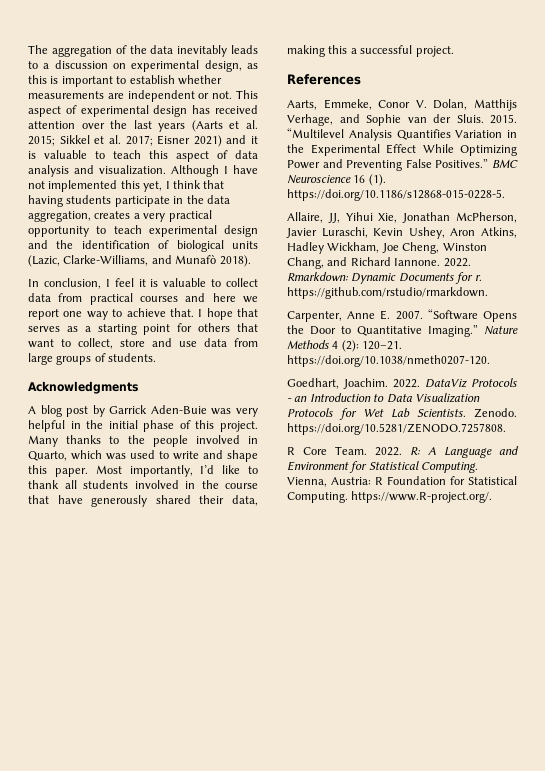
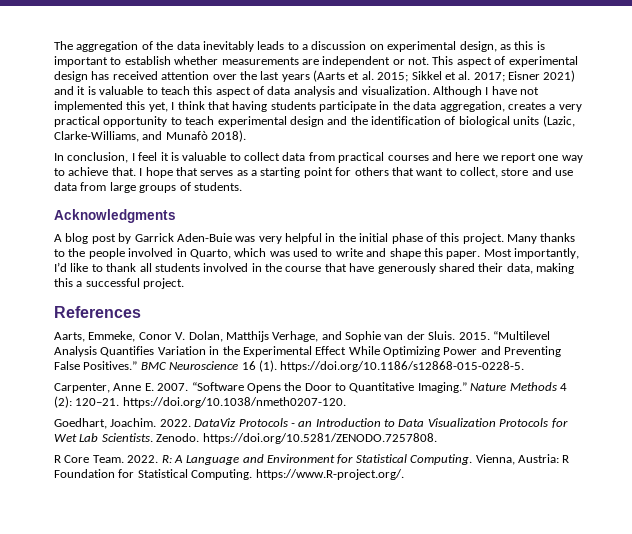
- Allaire, JJ, Yihui Xie, Jonathan McPherson, Javier Luraschi, Kevin Ushey, Aron Atkins, Hadley Wickham, Joe Cheng, Winston Chang, and Richard Iannone. 2022. Rmarkdown: Dynamic Documents for r. https://github.com/rstudio/rmarkdown.

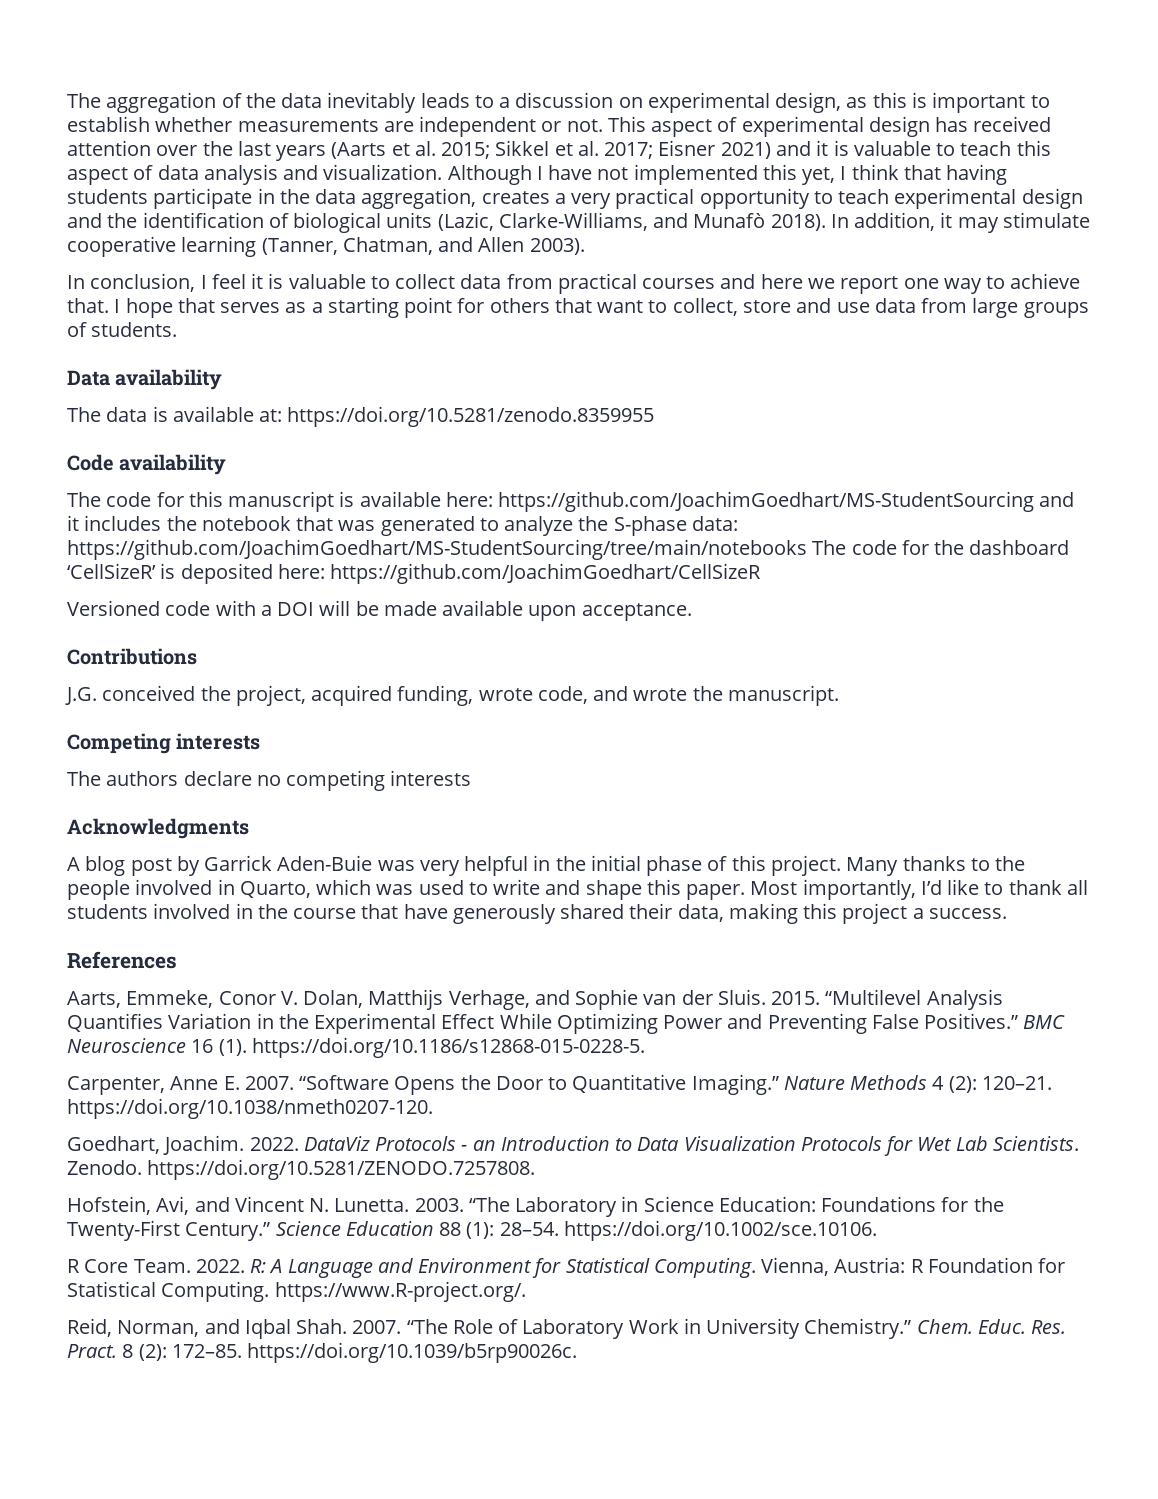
+ In addition, it may stimulate cooperative learning (Tanner, Chatman, and Allen 2003).
+ Data availability
+ The data is available at: https://doi.org/10.5281/zenodo.8359955
+ Code availability
+ The code for this manuscript is available here: https://github.com/JoachimGoedhart/MS-StudentSourcing and it includes the notebook that was generated to analyze the S-phase data: https://github.com/JoachimGoedhart/MS-StudentSourcing/tree/main/notebooks The code for the dashboard ‘CellSizeR’ is deposited here: https://github.com/JoachimGoedhart/CellSizeR
+ Versioned code with a DOI will be made available upon acceptance.
+ Contributions
+ J.G. conceived the project, acquired funding, wrote code, and wrote the manuscript.
+ Competing interests
+ The authors declare no competing interests
- Most importantly, I’d like to thank all students involved in the course that have generously shared their data, making this a successful project.
+ Most importantly, I’d like to thank all students involved in the course that have generously shared their data, making this project a success.
+ Hofstein, Avi, and Vincent N. Lunetta. 2003. “The Laboratory in Science Education: Foundations for the Twenty-First Century.” Science Education 88 (1): 28–54. https://doi.org/10.1002/sce.10106.
+ Reid, Norman, and Iqbal Shah. 2007. “The Role of Laboratory Work in University Chemistry.” Chem. Educ. Res. Pract. 8 (2): 172–85. https://doi.org/10.1039/b5rp90026c.

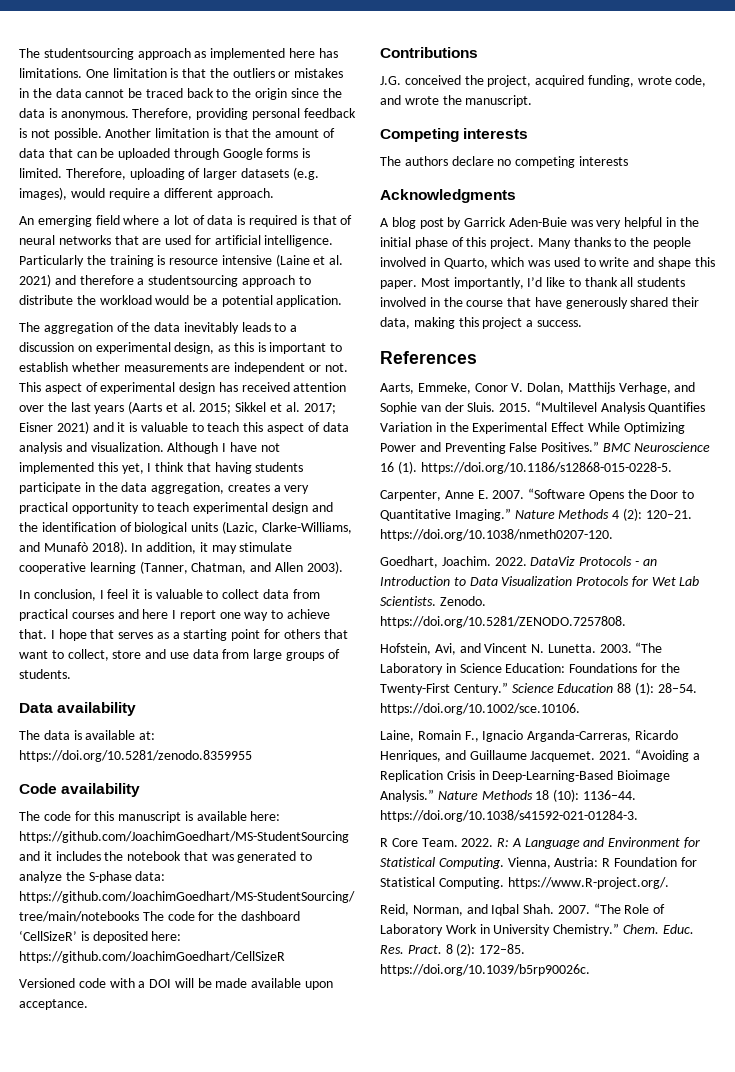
+ The studentsourcing approach as implemented here has limitations. One limitation is that the outliers or mistakes in the data cannot be traced back to the origin since the data is anonymous. Therefore, providing personal feedback is not possible. Another limitation is that the amount of data that can be uploaded through Google forms is limited. Therefore, uploading of larger datasets (e.g. images), would require a different approach.
+ An emerging field where a lot of data is required is that of neural networks that are used for artificial intelligence. Particularly the training is resource intensive (Laine et al. 2021) and therefore a studentsourcing approach to distribute the workload would be a potential application.
- In conclusion, I feel it is valuable to collect data from practical courses and here we report one way to achieve that.
+ In conclusion, I feel it is valuable to collect data from practical courses and here I report one way to achieve that.
+ Laine, Romain F., Ignacio Arganda-Carreras, Ricardo Henriques, and Guillaume Jacquemet. 2021. “Avoiding a Replication Crisis in Deep-Learning-Based Bioimage Analysis.” Nature Methods 18 (10): 1136–44. https://doi.org/10.1038/s41592-021-01284-3.

